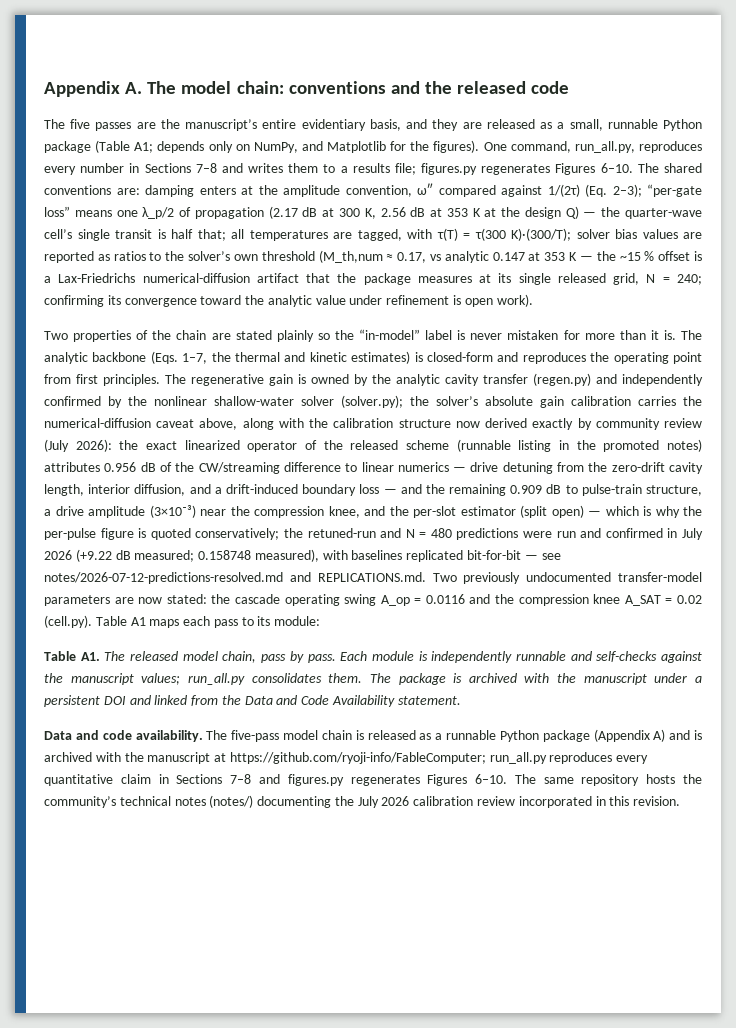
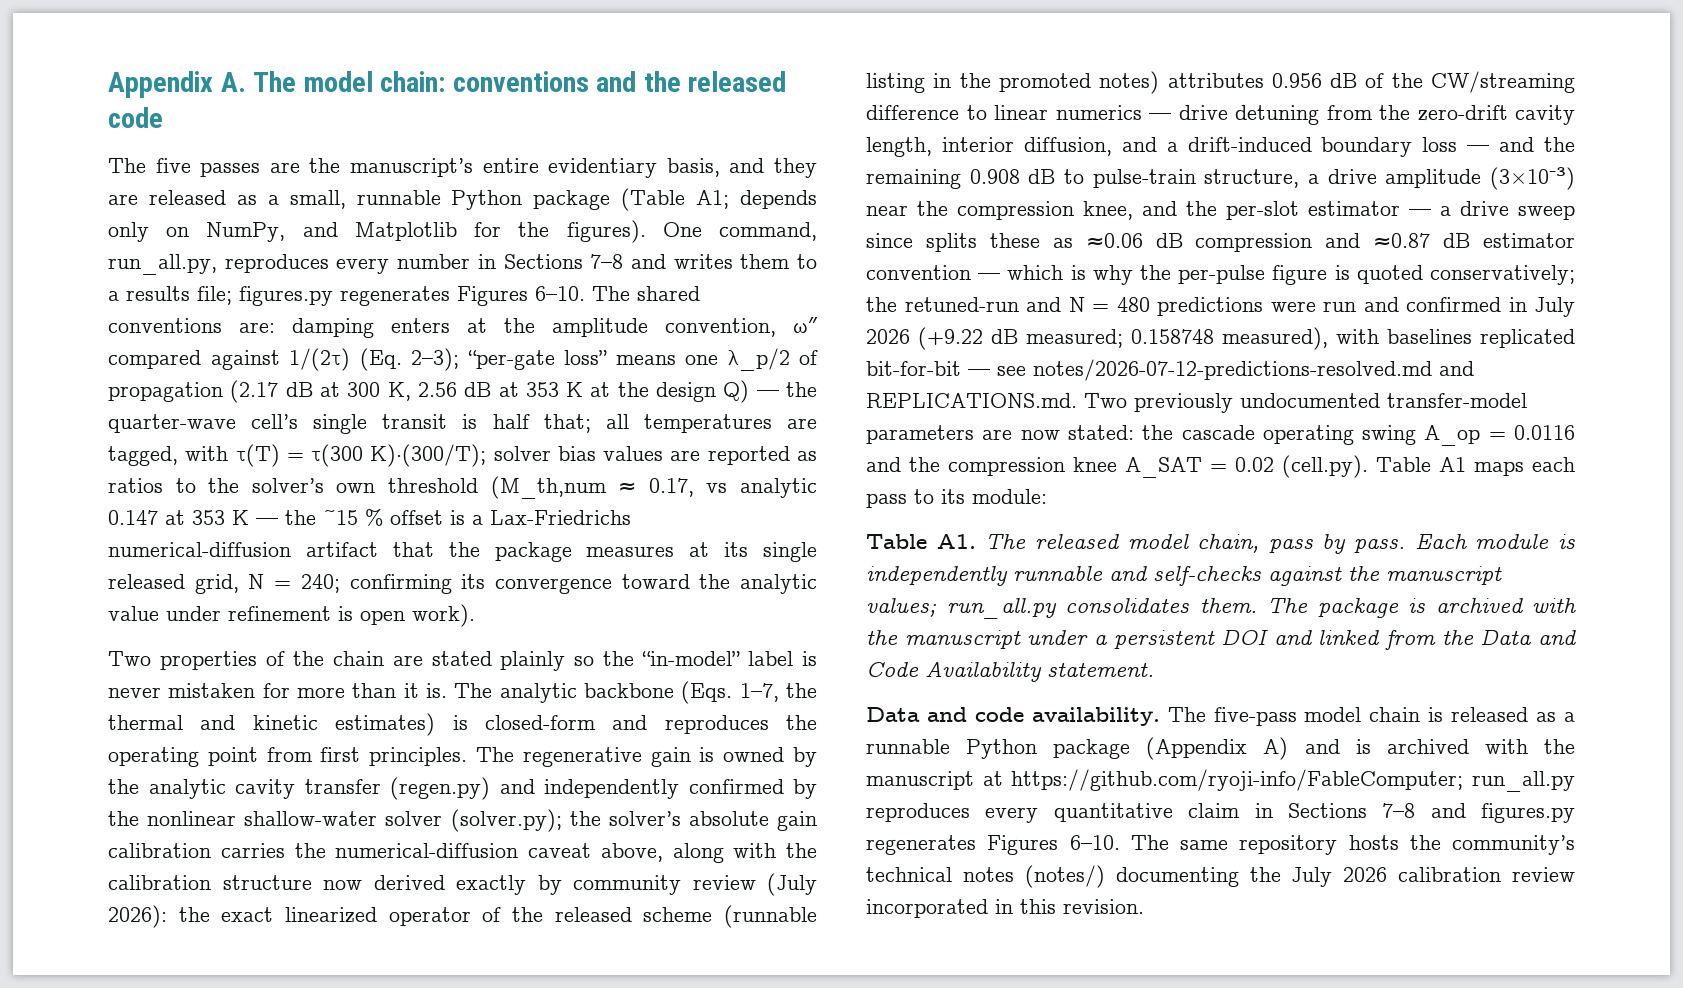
- the exact linearized operator of the released scheme (runnable listing in the promoted notes) attributes 0.956 dB of the CW/streaming difference to linear numerics — drive detuning from the zero-drift cavity length, interior diffusion, and a drift-induced boundary loss — and the remaining 0.909 dB to pulse-train structure, a drive amplitude (3×10⁻³) near the compression knee, and the per-slot estimator (split open) — which is why the per-pulse figure is quoted conservatively;
+ the exact linearized operator of the released scheme (runnable listing in the promoted notes) attributes 0.956 dB of the CW/streaming difference to linear numerics — drive detuning from the zero-drift cavity length, interior diffusion, and a drift-induced boundary loss — and the remaining 0.908 dB to pulse-train structure, a drive amplitude (3×10⁻³) near the compression knee, and the per-slot estimator — a drive sweep since splits these as ≈0.06 dB compression and ≈0.87 dB estimator convention — which is why the per-pulse figure is quoted conservatively;

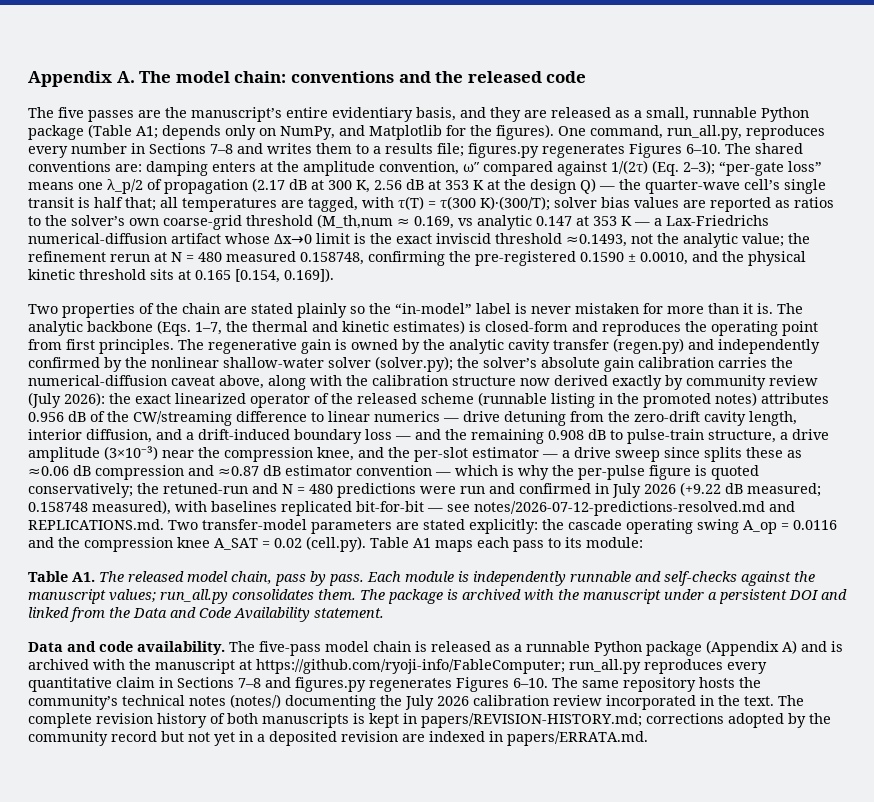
- solver bias values are reported as ratios to the solver’s own threshold (M_th,num ≈ 0.17, vs analytic 0.147 at 353 K — the ~15 % offset is a Lax-Friedrichs numerical-diffusion artifact that the package measures at its single released grid, N = 240; confirming its convergence toward the analytic value under refinement is open work).
+ solver bias values are reported as ratios to the solver’s own coarse-grid threshold (M_th,num ≈ 0.169, vs analytic 0.147 at 353 K — a Lax-Friedrichs numerical-diffusion artifact whose Δx→0 limit is the exact inviscid threshold ≈0.1493, not the analytic value; the refinement rerun at N = 480 measured 0.158748, confirming the pre-registered 0.1590 ± 0.0010, and the physical kinetic threshold sits at 0.165 [0.154, 0.169]).
- 0.158748 measured), with baselines replicated bit-for-bit — see notes/2026-07-12-predictions-resolved.md and REPLICATIONS.md. Two previously undocumented transfer-model parameters are now stated:
+ 0.158748 measured), with baselines replicated bit-for-bit — see notes/2026-07-12-predictions-resolved.md and REPLICATIONS.md. Two transfer-model parameters are stated explicitly:
- The same repository hosts the community’s technical notes (notes/) documenting the July 2026 calibration review incorporated in this revision.
+ The same repository hosts the community’s technical notes (notes/) documenting the July 2026 calibration review incorporated in the text. The complete revision history of both manuscripts is kept in papers/REVISION-HISTORY.md; corrections adopted by the community record but not yet in a deposited revision are indexed in papers/ERRATA.md.

